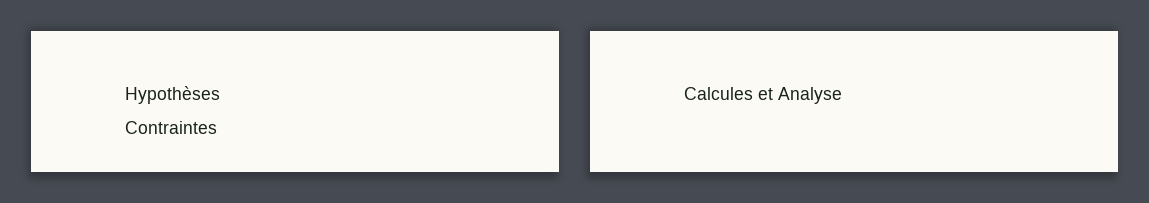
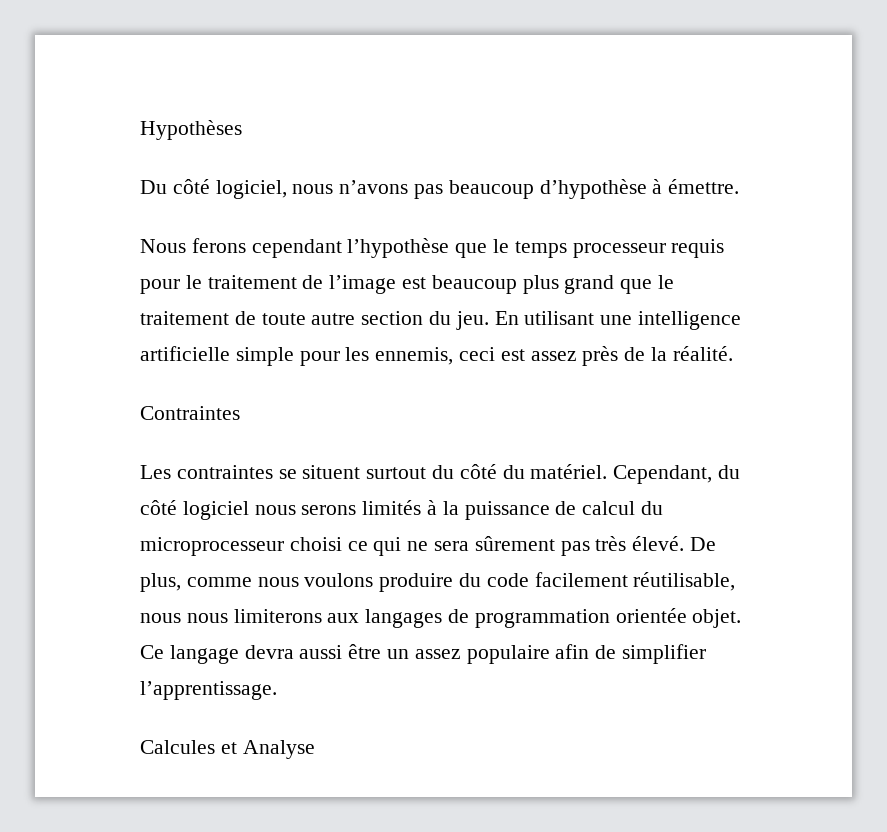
+ Du côté logiciel, nous n’avons pas beaucoup d’hypothèse à émettre.
+ Nous ferons cependant l’hypothèse que le temps processeur requis pour le traitement de l’image est beaucoup plus grand que le traitement de toute autre section du jeu. En utilisant une intelligence artificielle simple pour les ennemis, ceci est assez près de la réalité.
  Contraintes
+ Les contraintes se situent surtout du côté du matériel. Cependant, du côté logiciel nous serons limités à la puissance de calcul du microprocesseur choisi ce qui ne sera sûrement pas très élevé. De plus, comme nous voulons produire du code facilement réutilisable, nous nous limiterons aux langages de programmation orientée objet. Ce langage devra aussi être un assez populaire afin de simplifier l’apprentissage.

